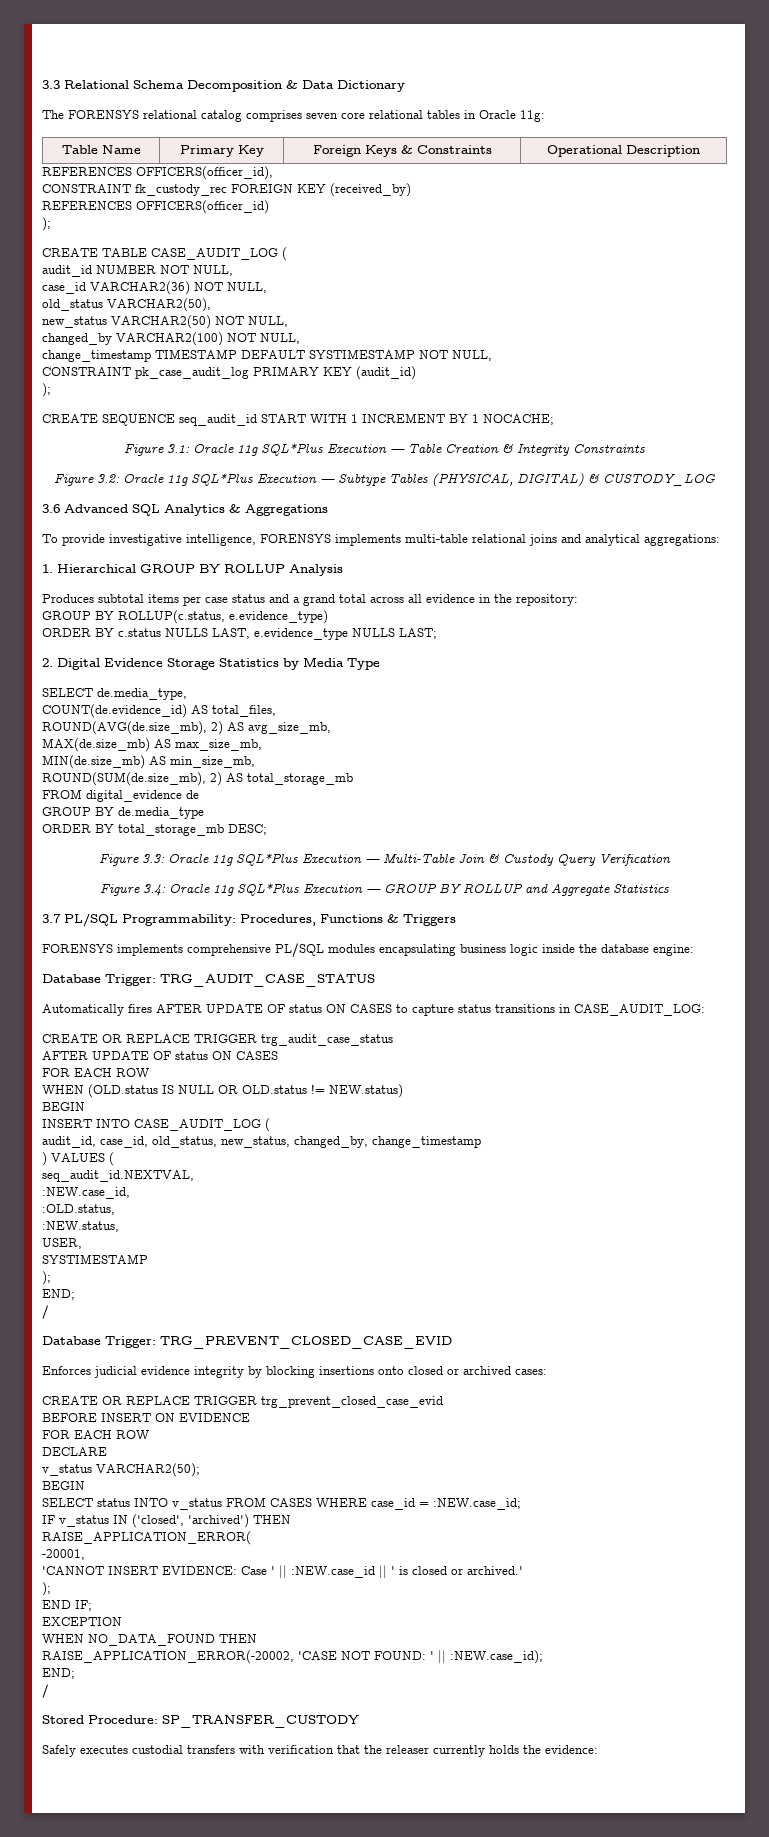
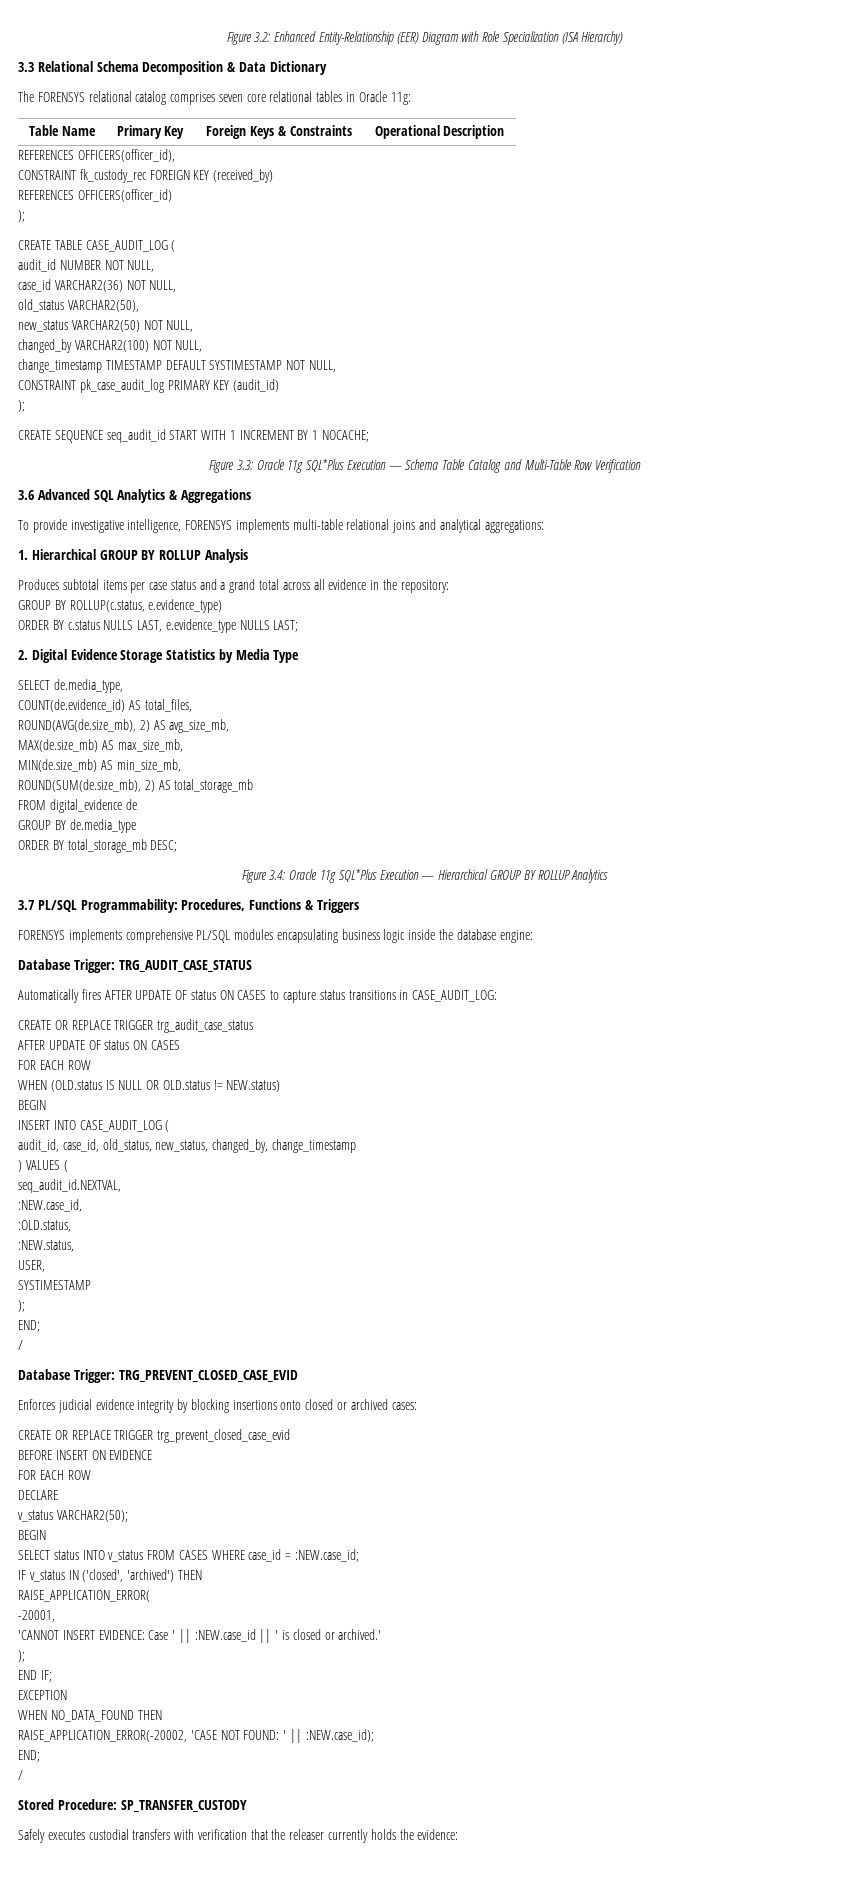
+ Figure 3.2: Enhanced Entity-Relationship (EER) Diagram with Role Specialization (ISA Hierarchy)
- Figure 3.1: Oracle 11g SQL*Plus Execution — Table Creation & Integrity Constraints
- Figure 3.2: Oracle 11g SQL*Plus Execution — Subtype Tables (PHYSICAL, DIGITAL) & CUSTODY_LOG
+ Figure 3.3: Oracle 11g SQL*Plus Execution — Schema Table Catalog and Multi-Table Row Verification
- Figure 3.3: Oracle 11g SQL*Plus Execution — Multi-Table Join & Custody Query Verification
- Figure 3.4: Oracle 11g SQL*Plus Execution — GROUP BY ROLLUP and Aggregate Statistics
+ Figure 3.4: Oracle 11g SQL*Plus Execution — Hierarchical GROUP BY ROLLUP Analytics

